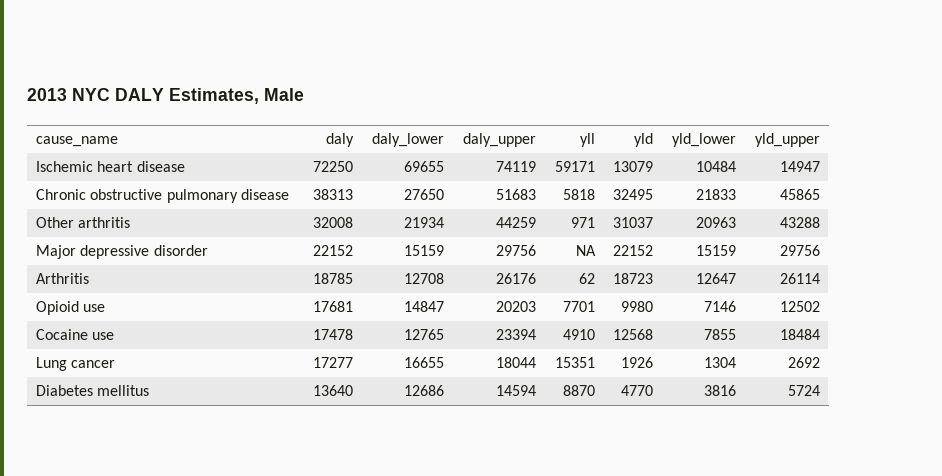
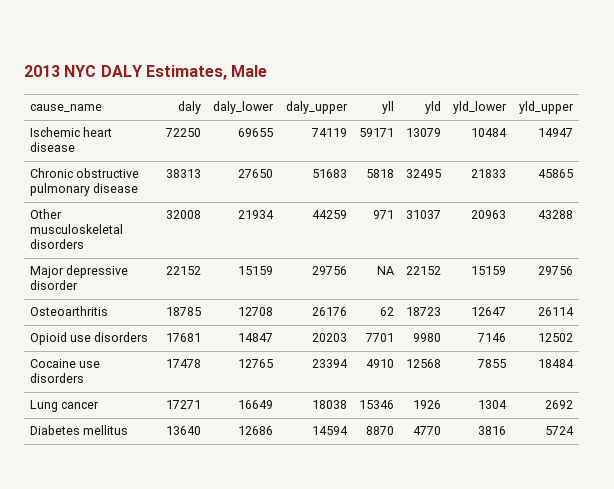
- Other arthritis | 32008 | 21934 | 44259 | 971 | 31037 | 20963 | 43288
+ Other musculoskeletal disorders | 32008 | 21934 | 44259 | 971 | 31037 | 20963 | 43288
- Arthritis | 18785 | 12708 | 26176 | 62 | 18723 | 12647 | 26114
+ Osteoarthritis | 18785 | 12708 | 26176 | 62 | 18723 | 12647 | 26114
- Opioid use | 17681 | 14847 | 20203 | 7701 | 9980 | 7146 | 12502
+ Opioid use disorders | 17681 | 14847 | 20203 | 7701 | 9980 | 7146 | 12502
- Cocaine use | 17478 | 12765 | 23394 | 4910 | 12568 | 7855 | 18484
+ Cocaine use disorders | 17478 | 12765 | 23394 | 4910 | 12568 | 7855 | 18484
- Lung cancer | 17277 | 16655 | 18044 | 15351 | 1926 | 1304 | 2692
+ Lung cancer | 17271 | 16649 | 18038 | 15346 | 1926 | 1304 | 2692

